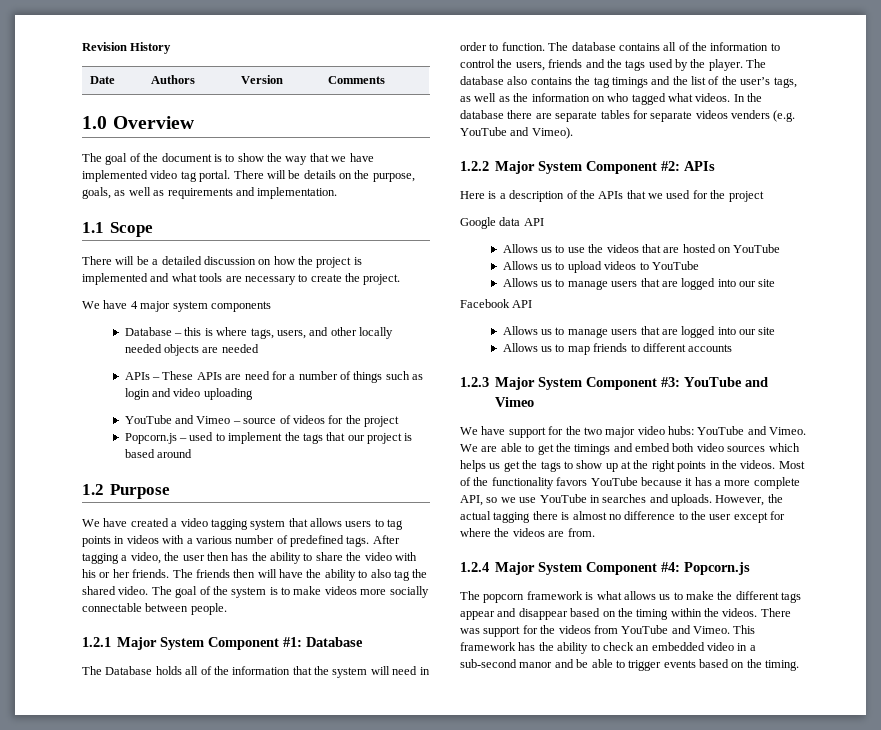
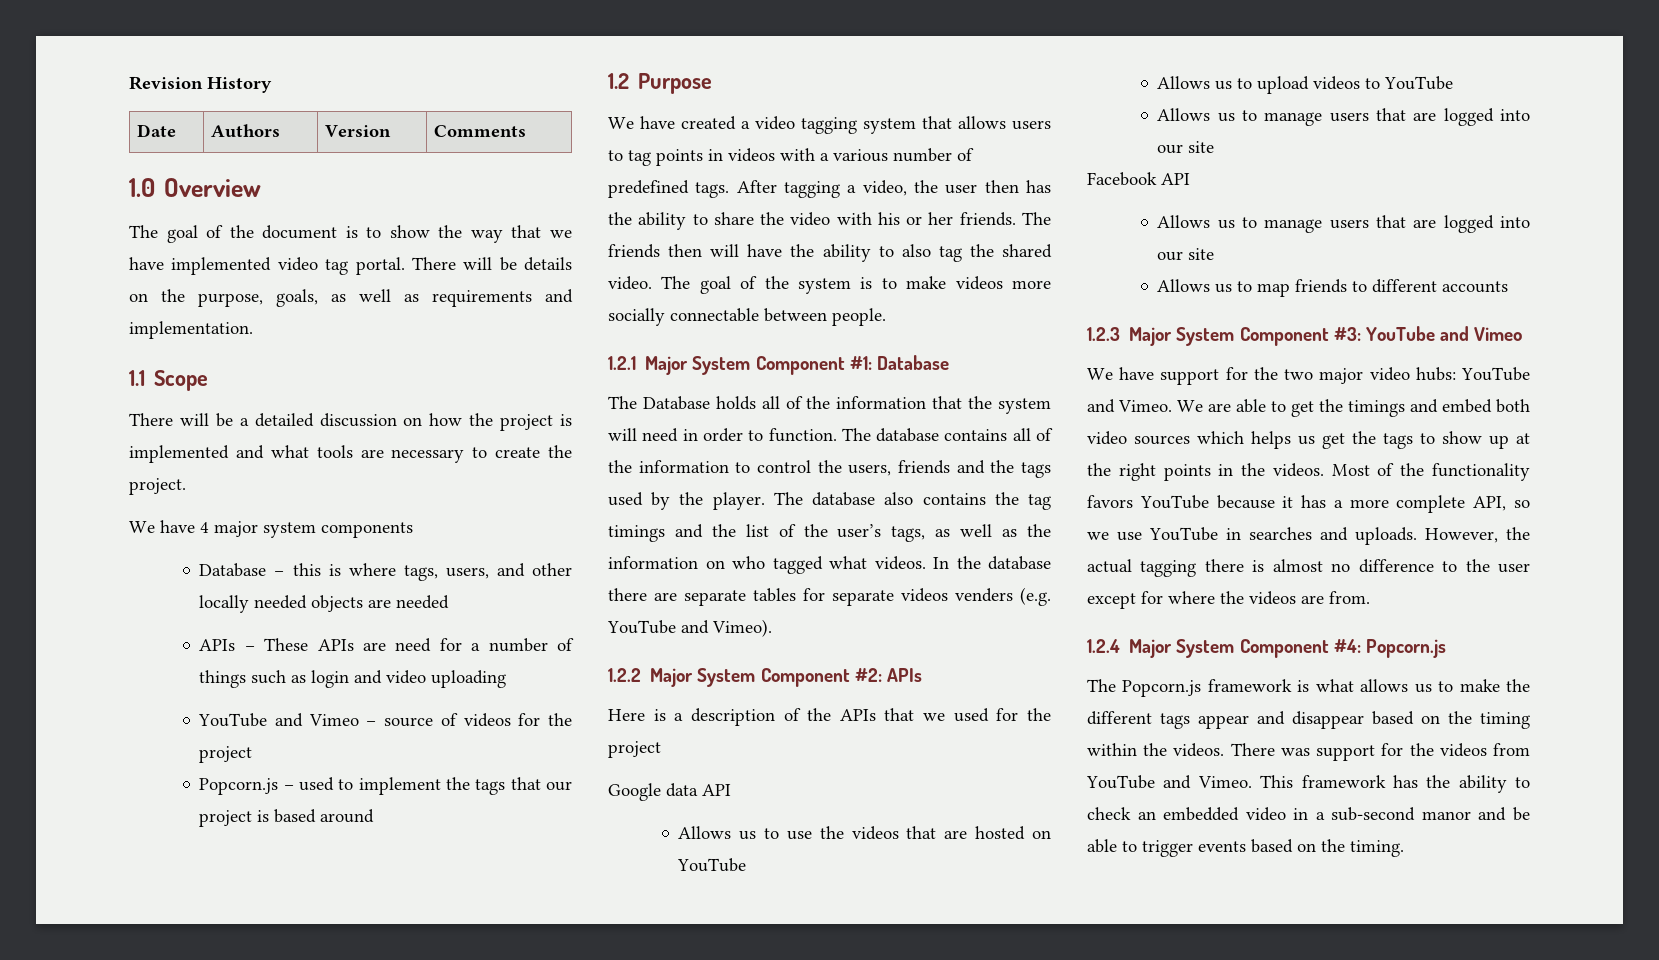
- The popcorn framework is what allows us to make the different tags appear and disappear based on the timing within the videos.
+ The Popcorn.js framework is what allows us to make the different tags appear and disappear based on the timing within the videos.

